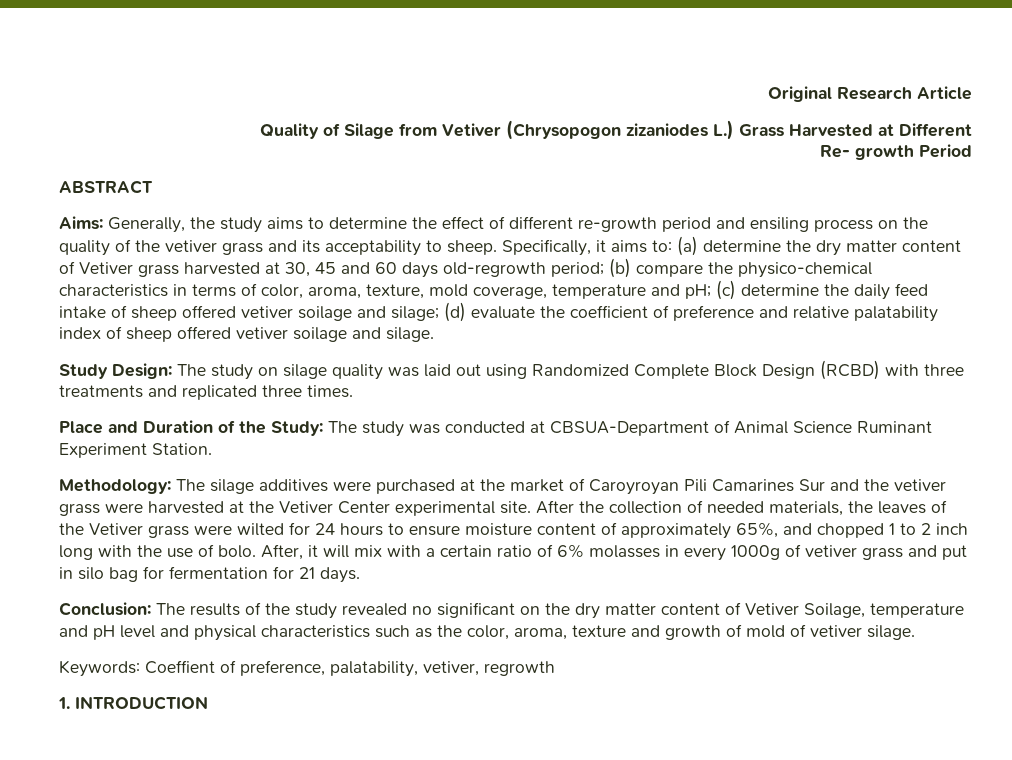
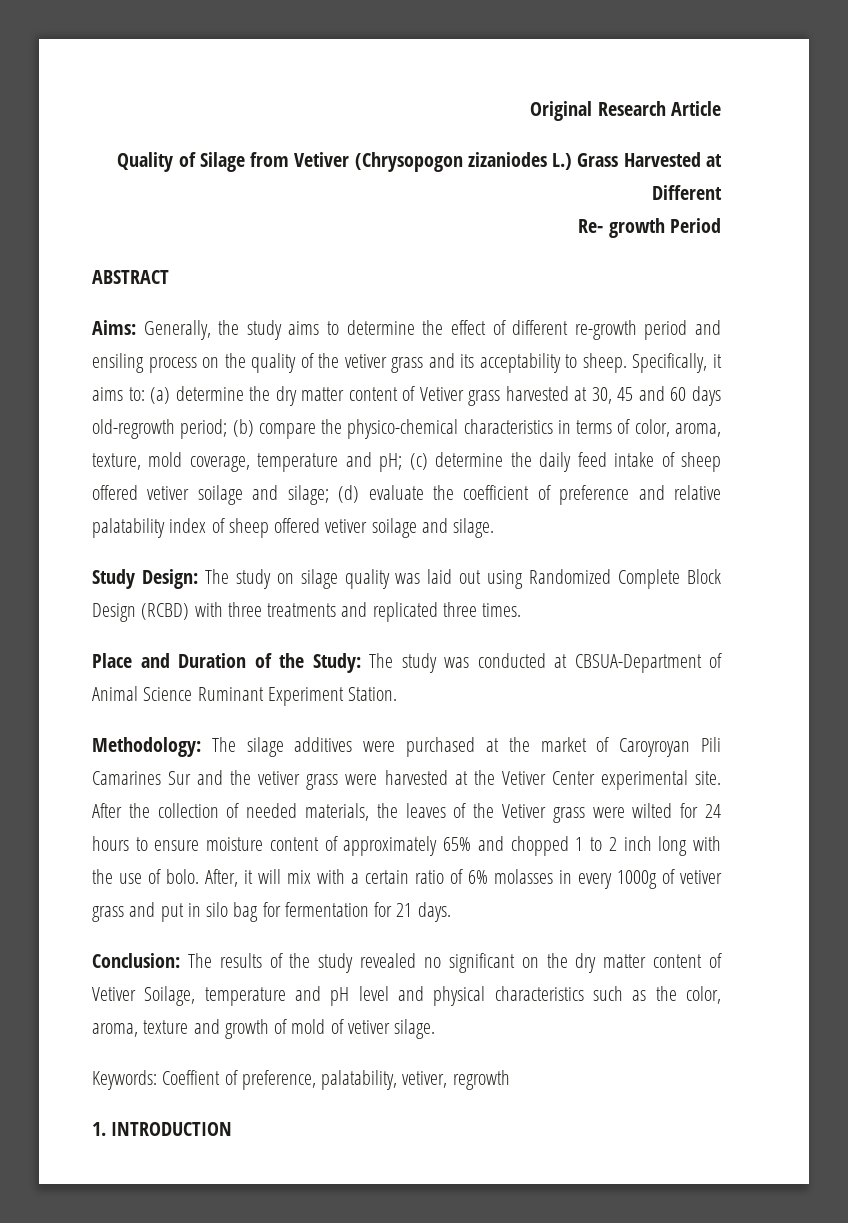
- After the collection of needed materials, the leaves of the Vetiver grass were wilted for 24 hours to ensure moisture content of approximately 65%, and chopped 1 to 2 inch long with the use of bolo.
+ After the collection of needed materials, the leaves of the Vetiver grass were wilted for 24 hours to ensure moisture content of approximately 65% and chopped 1 to 2 inch long with the use of bolo.

